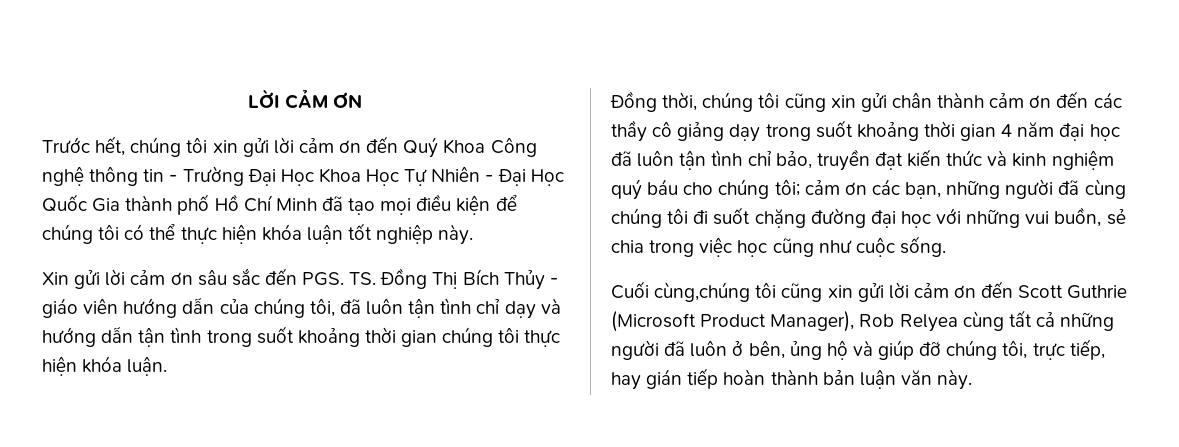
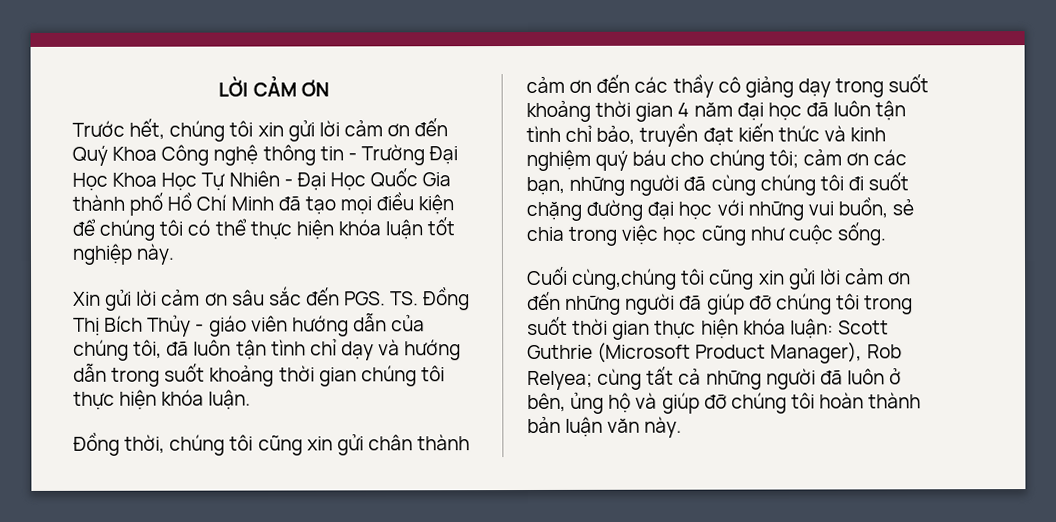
- Xin gửi lời cảm ơn sâu sắc đến PGS. TS. Đồng Thị Bích Thủy - giáo viên hướng dẫn của chúng tôi, đã luôn tận tình chỉ dạy và hướng dẫn tận tình trong suốt khoảng thời gian chúng tôi thực hiện khóa luận.
+ Xin gửi lời cảm ơn sâu sắc đến PGS. TS. Đồng Thị Bích Thủy - giáo viên hướng dẫn của chúng tôi, đã luôn tận tình chỉ dạy và hướng dẫn trong suốt khoảng thời gian chúng tôi thực hiện khóa luận.
- Cuối cùng,chúng tôi cũng xin gửi lời cảm ơn đến Scott Guthrie (Microsoft Product Manager), Rob Relyea cùng tất cả những người đã luôn ở bên, ủng hộ và giúp đỡ chúng tôi, trực tiếp, hay gián tiếp hoàn thành bản luận văn này.
+ Cuối cùng,chúng tôi cũng xin gửi lời cảm ơn đến những người đã giúp đỡ chúng tôi trong suốt thời gian thực hiện khóa luận: Scott Guthrie (Microsoft Product Manager), Rob Relyea; cùng tất cả những người đã luôn ở bên, ủng hộ và giúp đỡ chúng tôi hoàn thành bản luận văn này.

